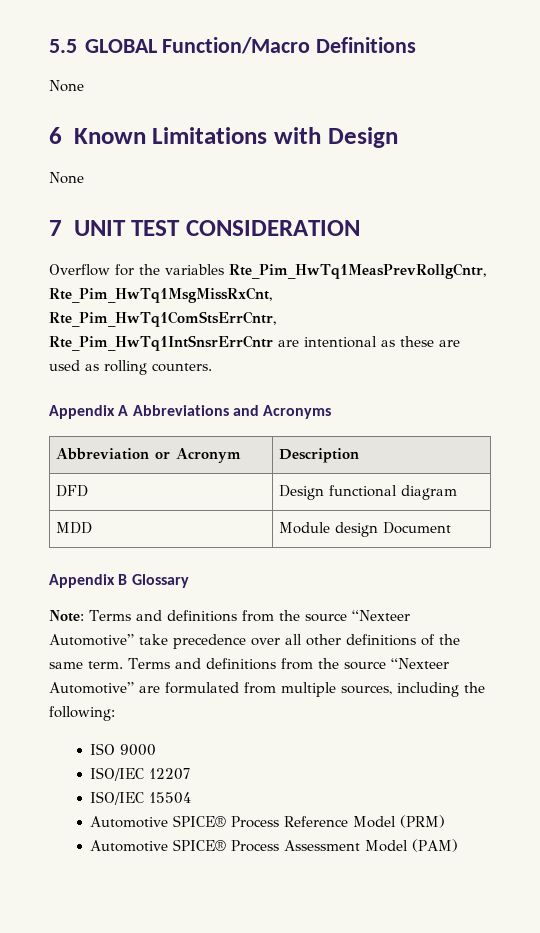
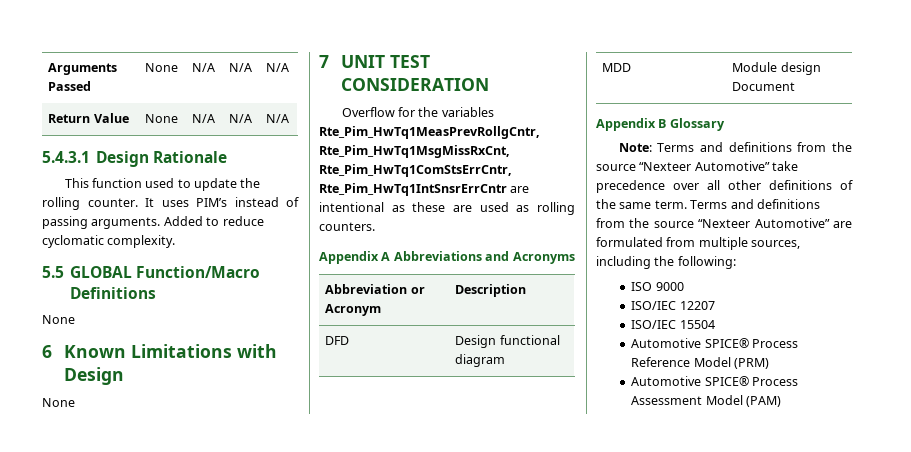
+ Arguments Passed | None | N/A | N/A | N/A
+ Return Value | None | N/A | N/A | N/A
+ 5.4.3.1 Design Rationale
+ This function used to update the rolling counter. It uses PIM’s instead of passing arguments. Added to reduce cyclomatic complexity.

